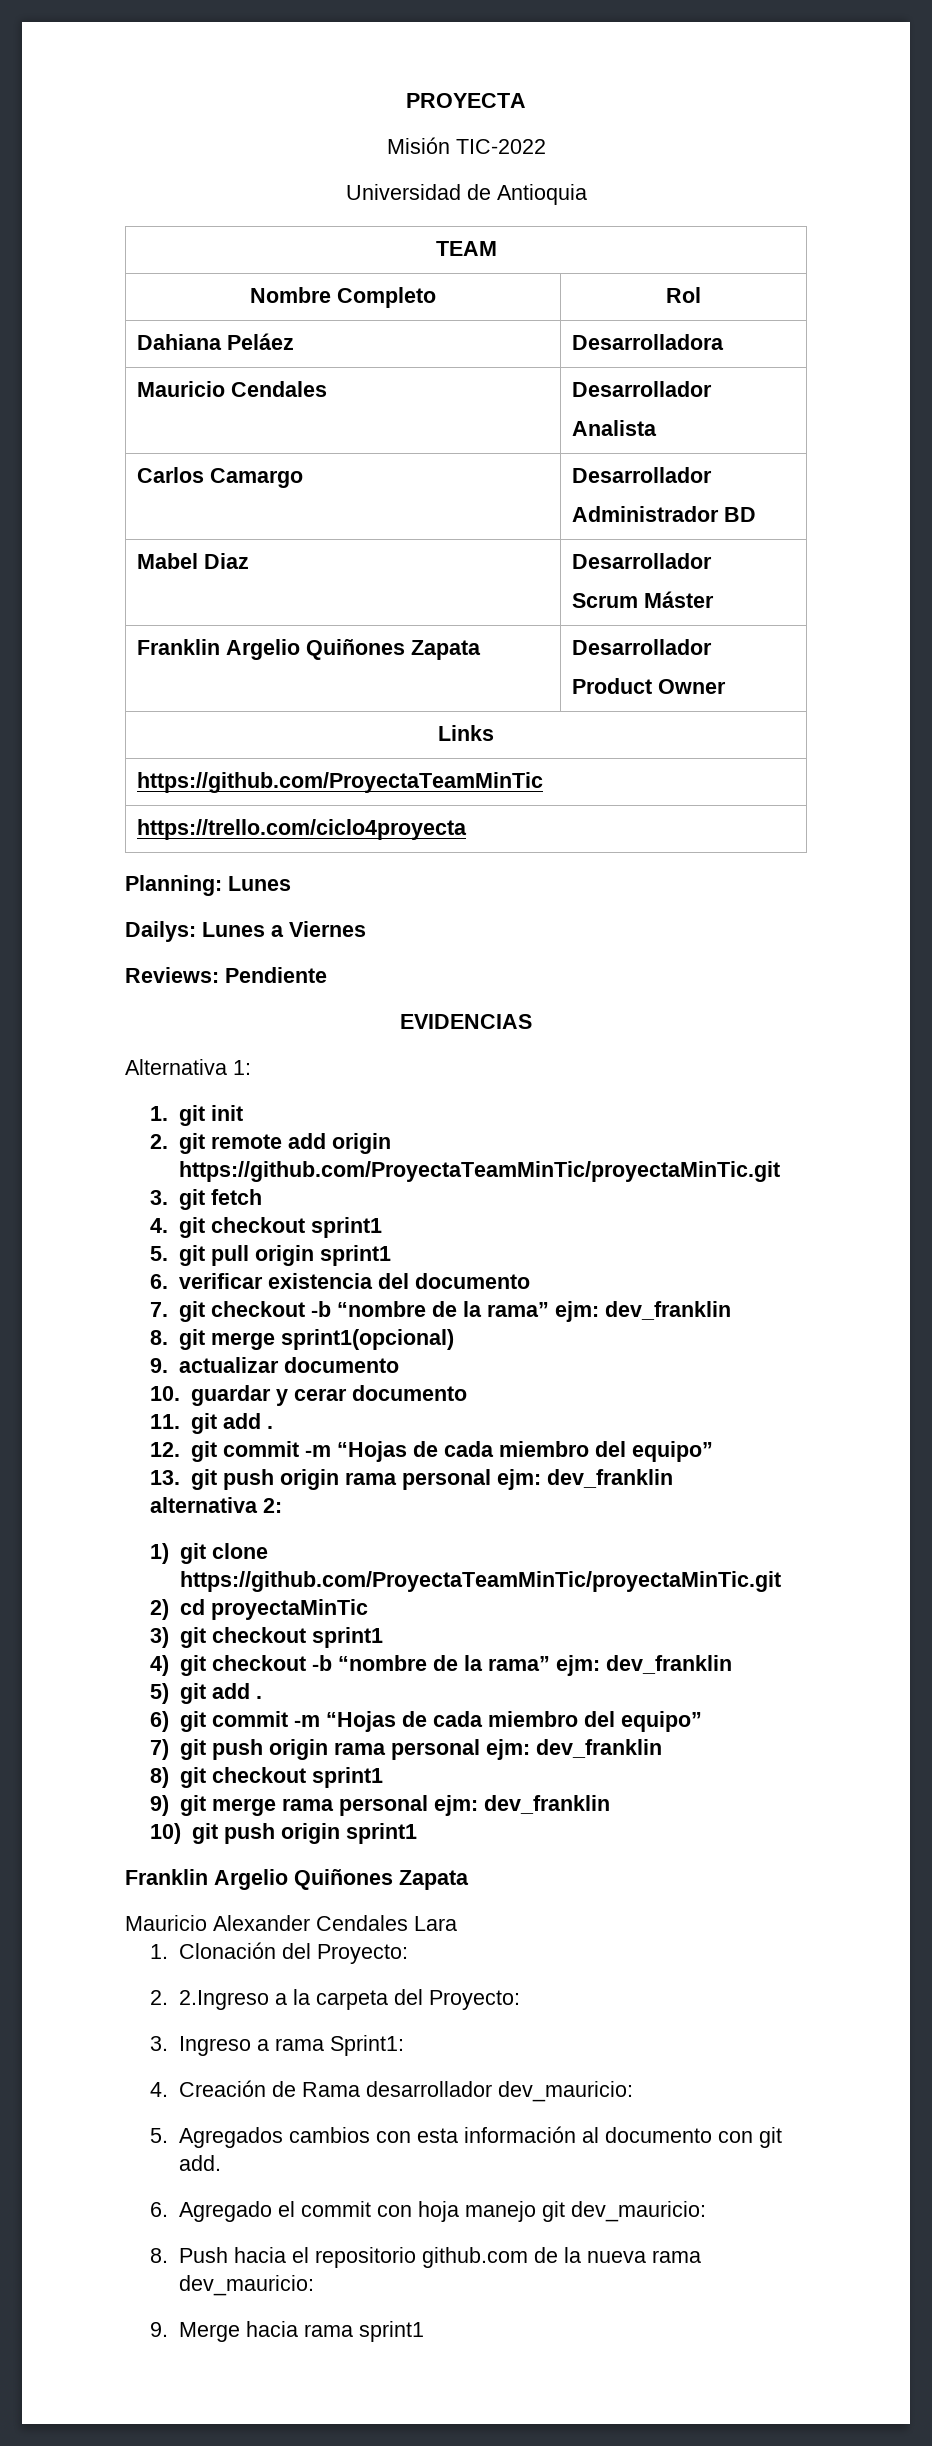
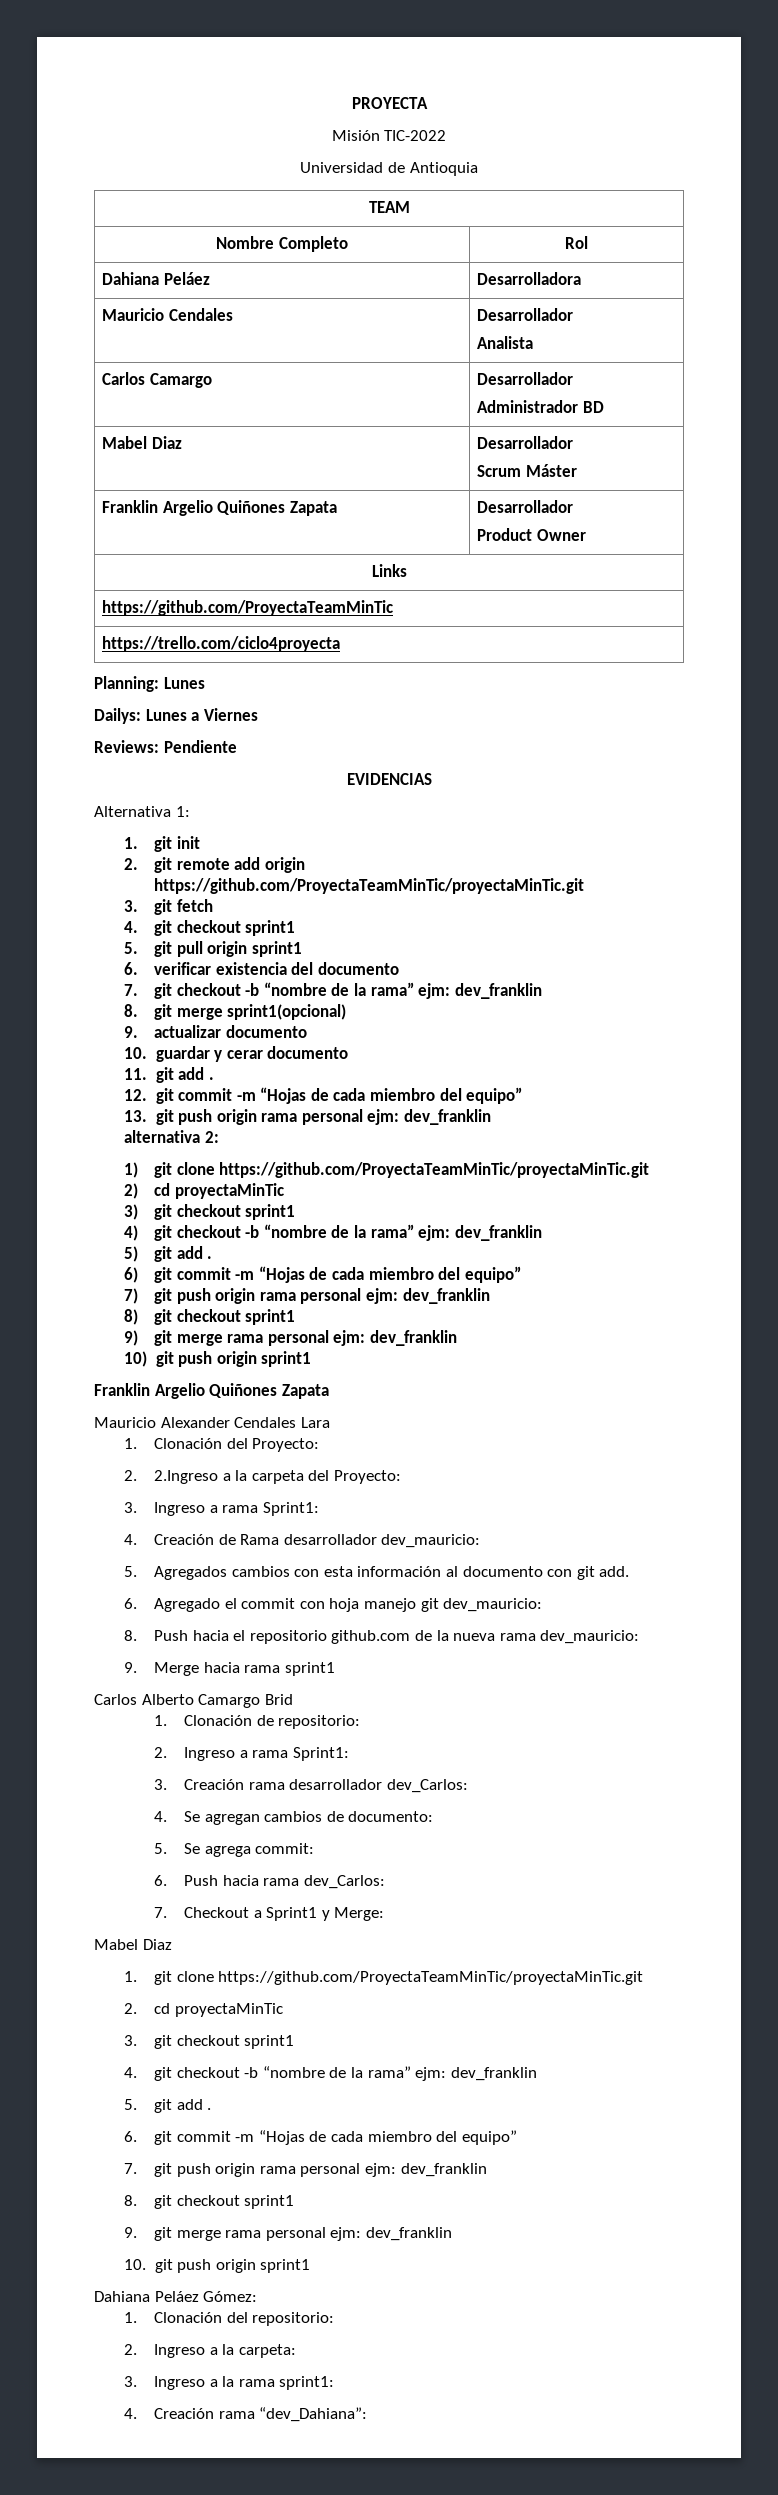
+ Carlos Alberto Camargo Brid
+ 1. Clonación de repositorio:
+ 2. Ingreso a rama Sprint1:
+ 3. Creación rama desarrollador dev_Carlos:
+ 4. Se agregan cambios de documento:
+ 5. Se agrega commit:
+ 6. Push hacia rama dev_Carlos:
+ 7. Checkout a Sprint1 y Merge:
+ Mabel Diaz
+ 1. git clone https://github.com/ProyectaTeamMinTic/proyectaMinTic.git
+ 2. cd proyectaMinTic
+ 3. git checkout sprint1
+ 4. git checkout -b “nombre de la rama” ejm: dev_franklin
+ 5. git add .
+ 6. git commit -m “Hojas de cada miembro del equipo”
+ 7. git push origin rama personal ejm: dev_franklin
+ 8. git checkout sprint1
+ 9. git merge rama personal ejm: dev_franklin
+ 10. git push origin sprint1
+ Dahiana Peláez Gómez:
+ 1. Clonación del repositorio:
+ 2. Ingreso a la carpeta:
+ 3. Ingreso a la rama sprint1:
+ 4. Creación rama “dev_Dahiana”:

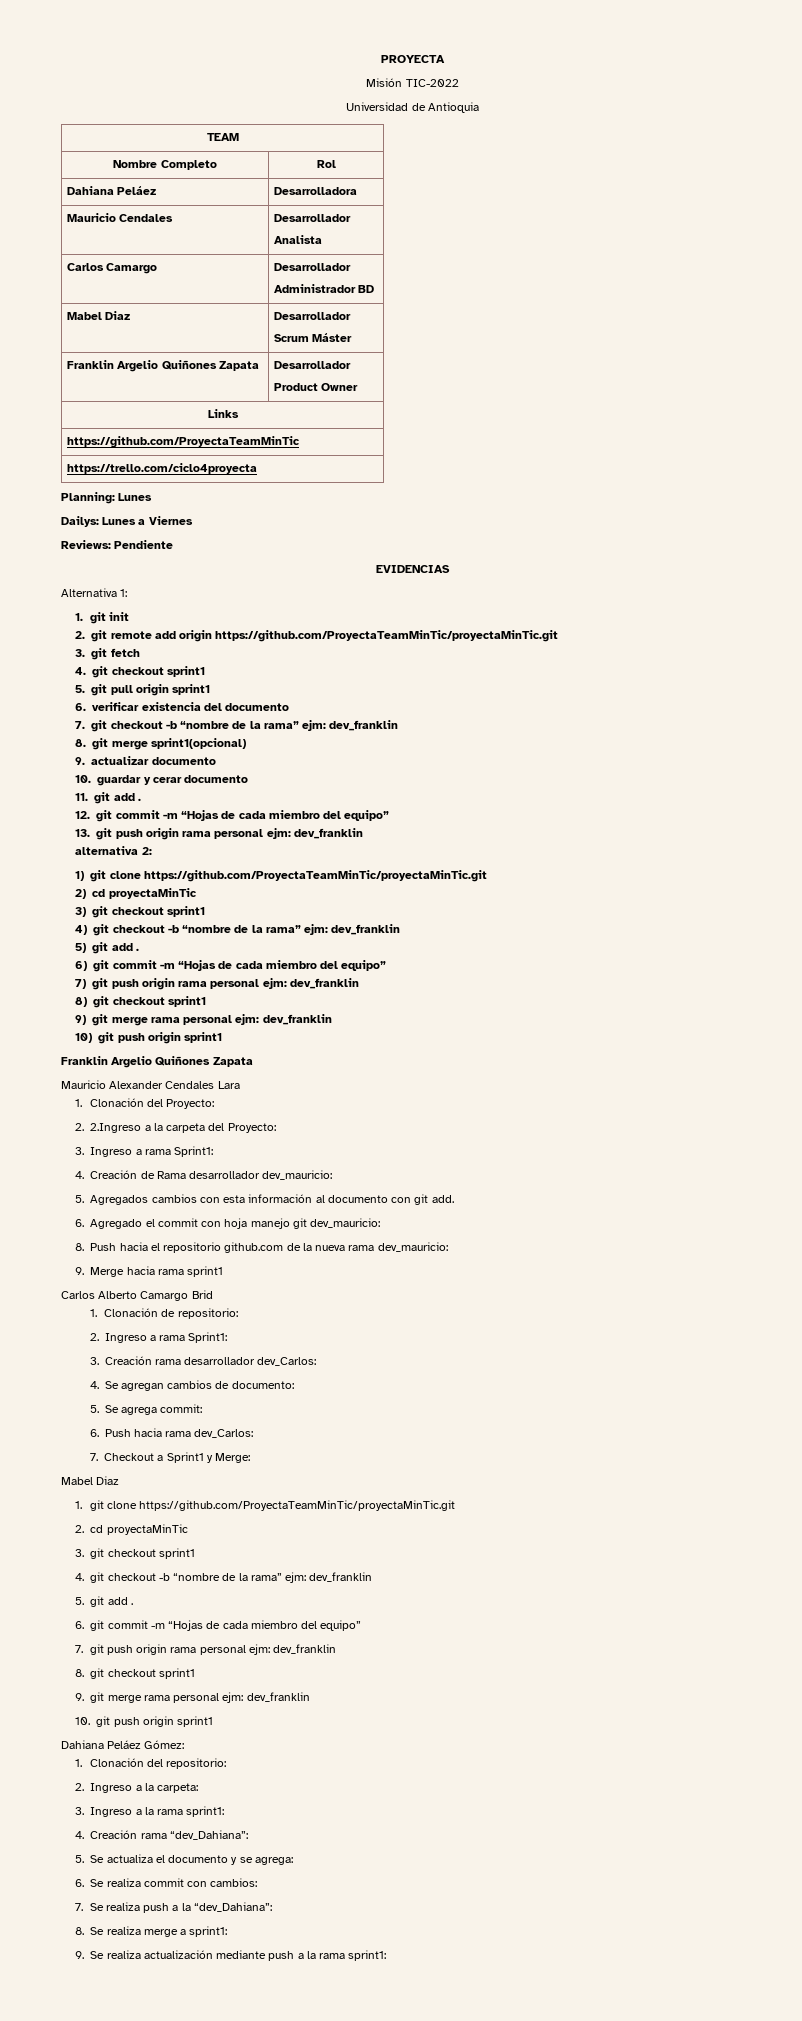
+ 5. Se actualiza el documento y se agrega:
+ 6. Se realiza commit con cambios:
+ 7. Se realiza push a la “dev_Dahiana”:
+ 8. Se realiza merge a sprint1:
+ 9. Se realiza actualización mediante push a la rama sprint1:

